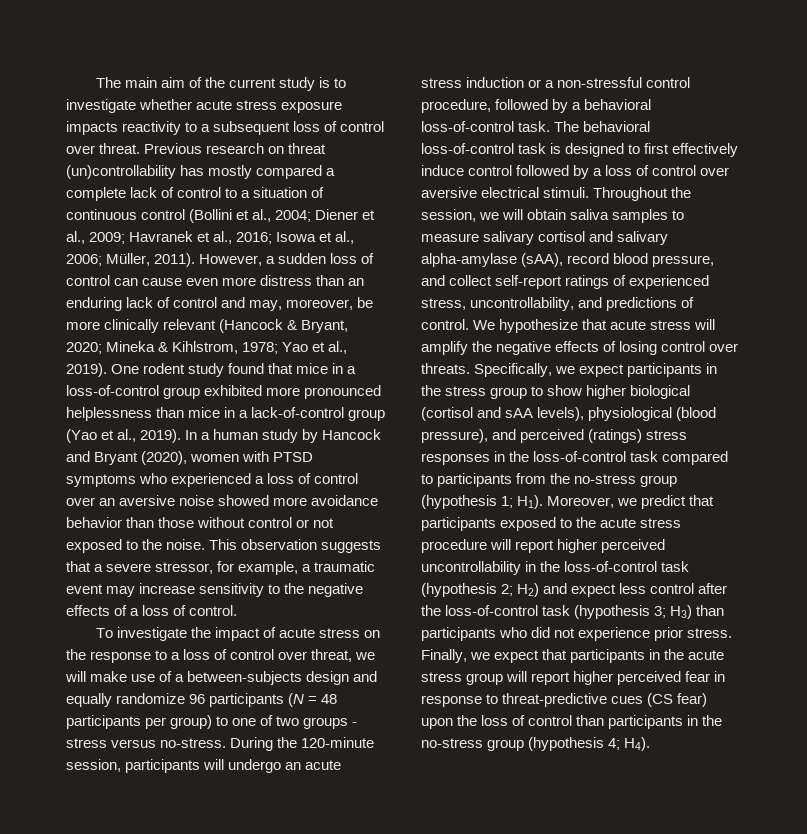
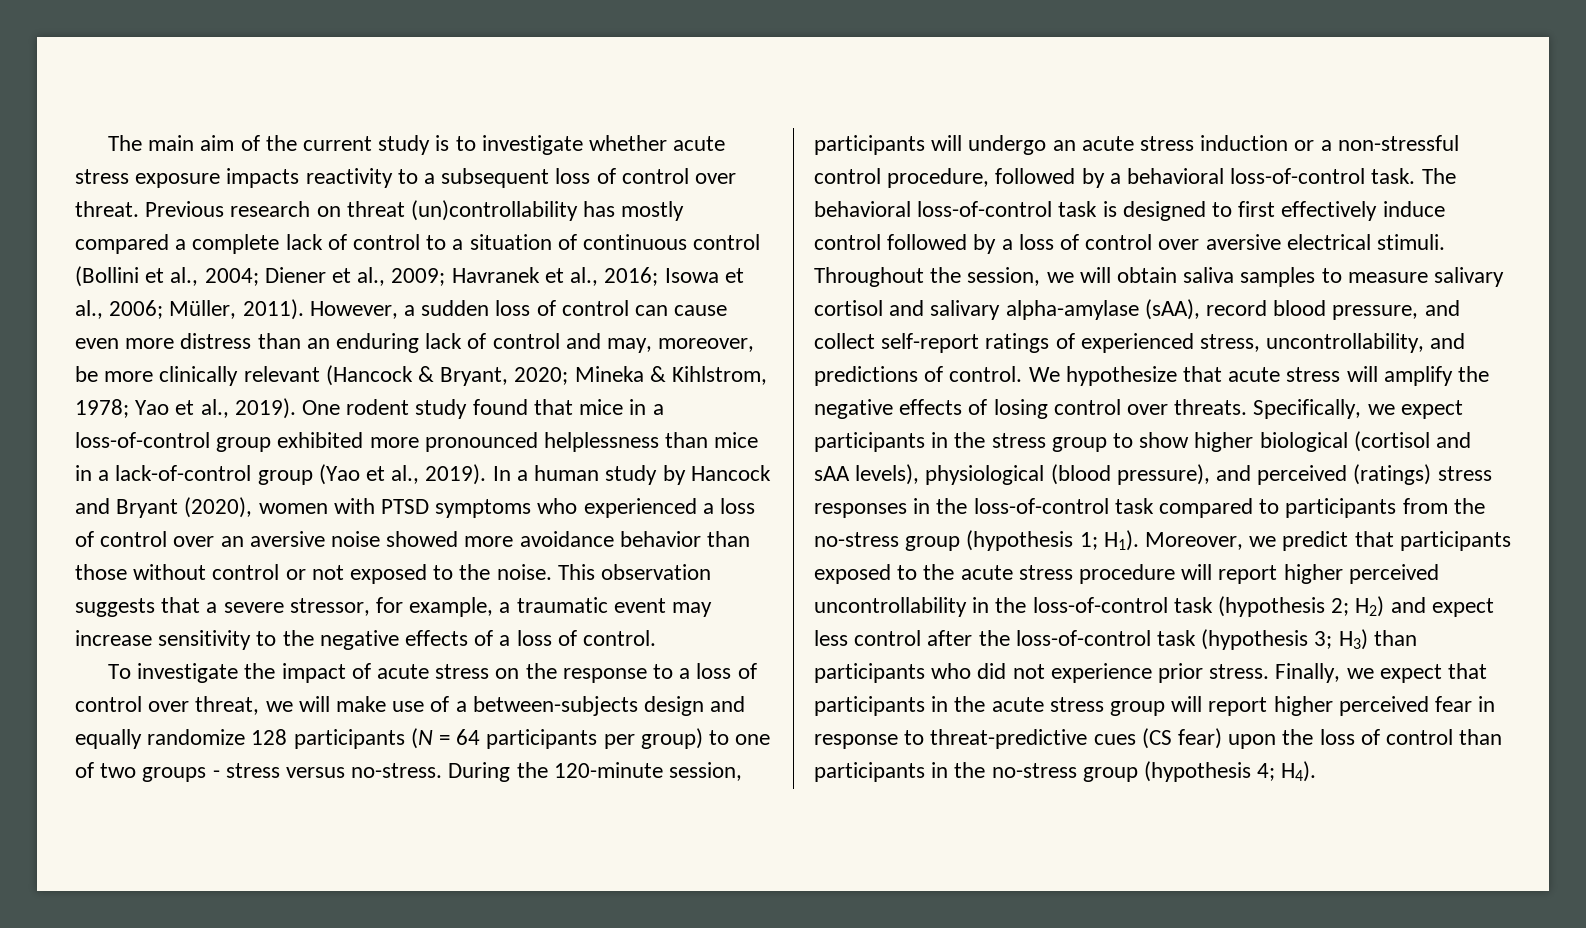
- To investigate the impact of acute stress on the response to a loss of control over threat, we will make use of a between-subjects design and equally randomize 96 participants (N = 48 participants per group) to one of two groups - stress versus no-stress.
+ To investigate the impact of acute stress on the response to a loss of control over threat, we will make use of a between-subjects design and equally randomize 128 participants (N = 64 participants per group) to one of two groups - stress versus no-stress.

